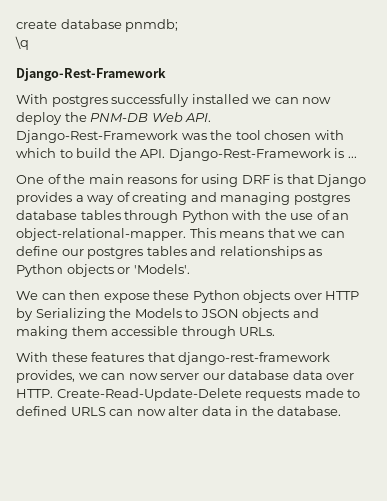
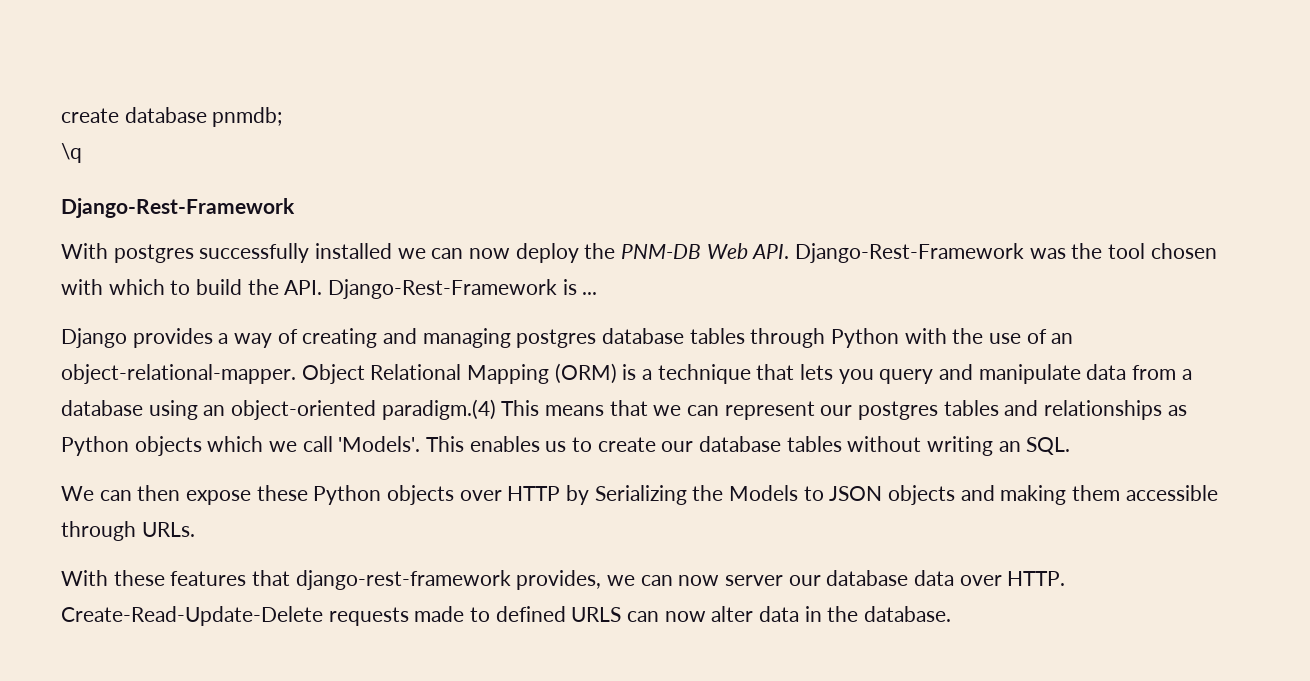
- One of the main reasons for using DRF is that Django provides a way of creating and managing postgres database tables through Python with the use of an object-relational-mapper.
+ Django provides a way of creating and managing postgres database tables through Python with the use of an object-relational-mapper.
- This means that we can define our postgres tables and relationships as Python objects or 'Models'.
+ Object Relational Mapping (ORM) is a technique that lets you query and manipulate data from a database using an object-oriented paradigm.(4) This means that we can represent our postgres tables and relationships as Python objects which we call 'Models'. This enables us to create our database tables without writing an SQL.

